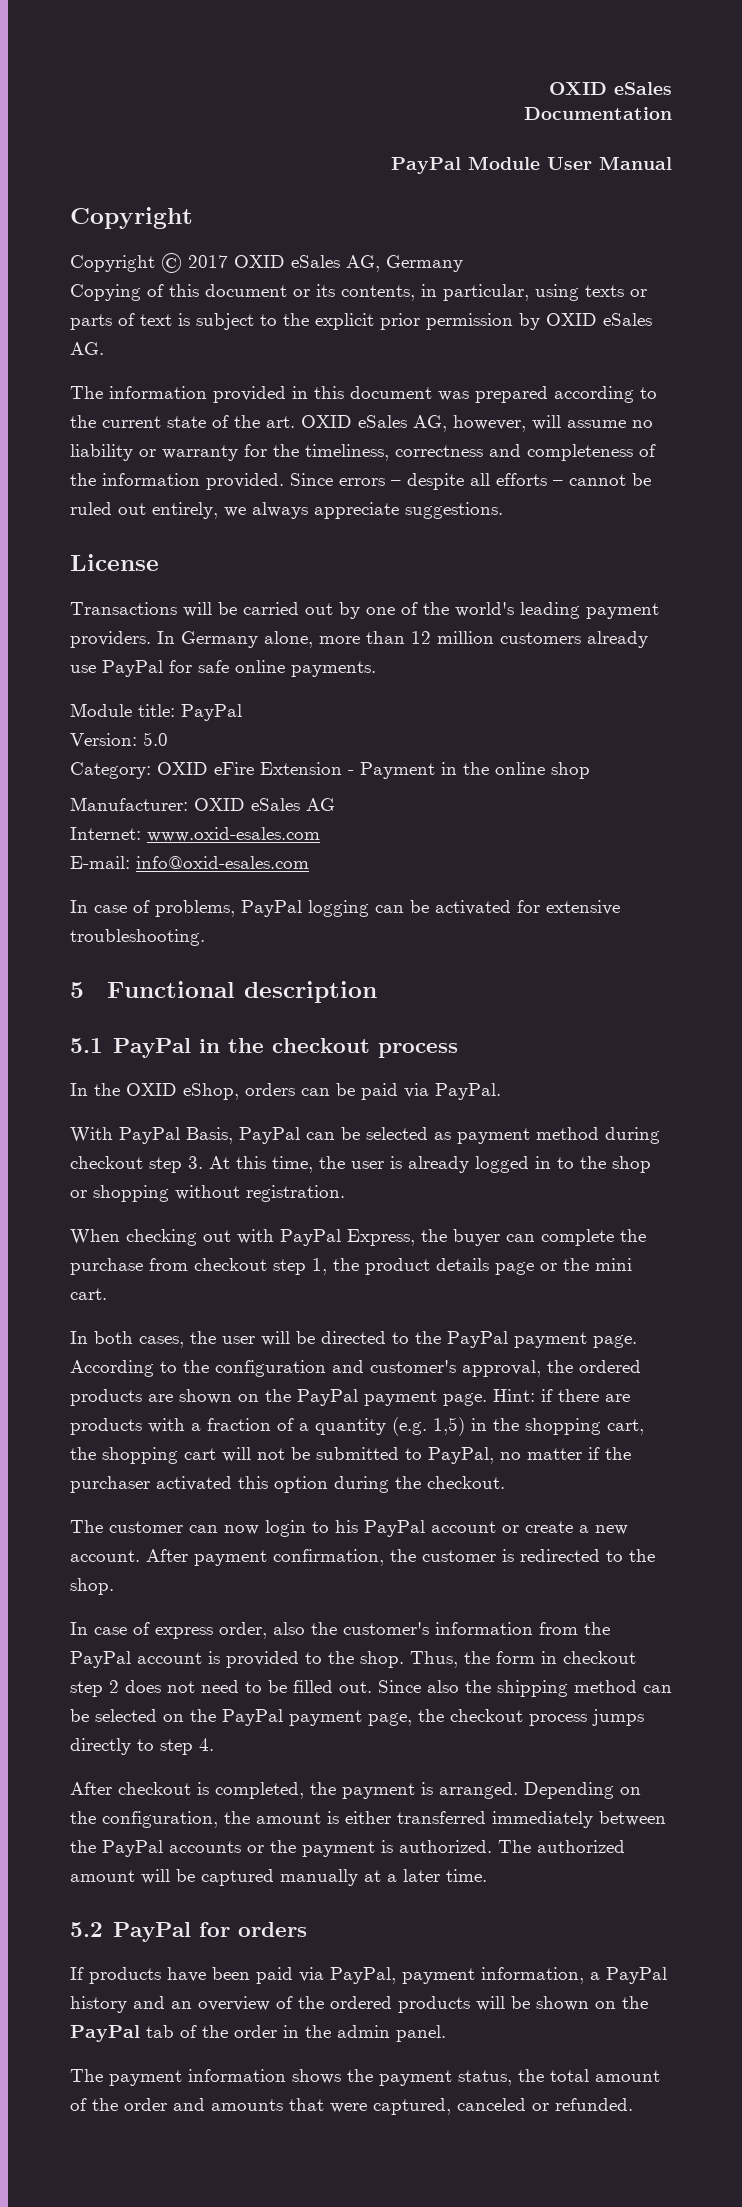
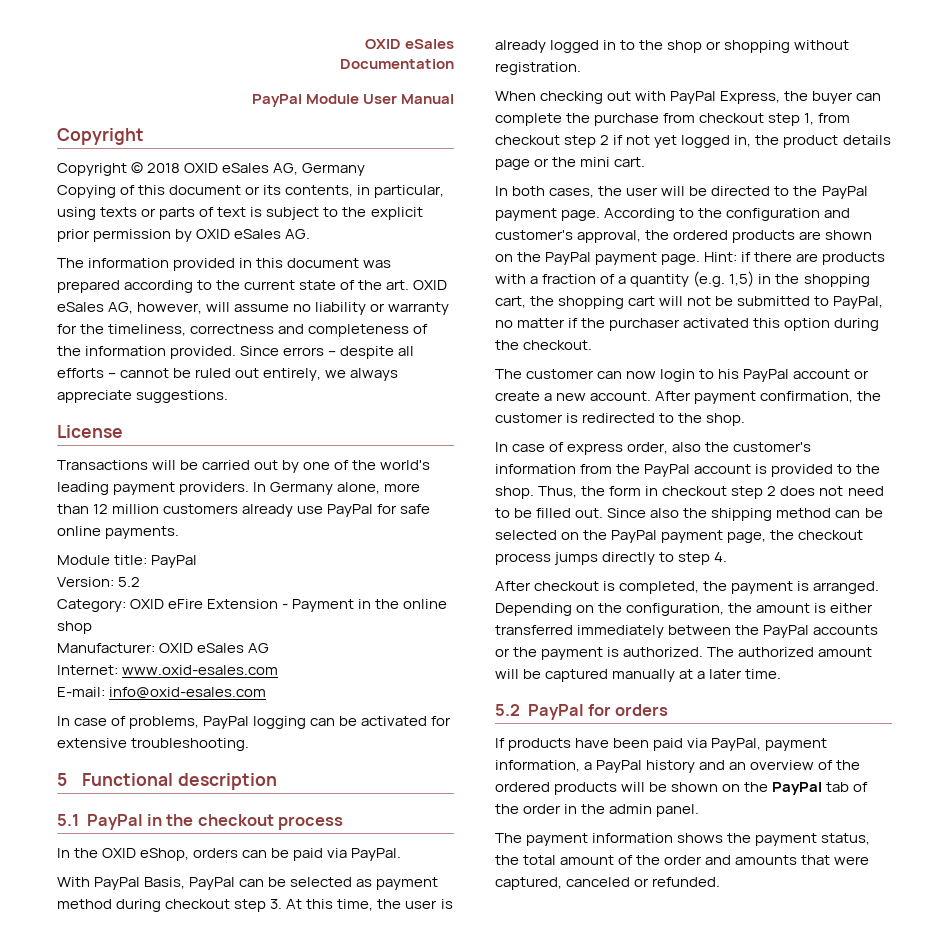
- Copyright © 2017 OXID eSales AG, Germany
+ Copyright © 2018 OXID eSales AG, Germany
- Version: 5.0
+ Version: 5.2
- When checking out with PayPal Express, the buyer can complete the purchase from checkout step 1, the product details page or the mini cart.
+ When checking out with PayPal Express, the buyer can complete the purchase from checkout step 1, from checkout step 2 if not yet logged in, the product details page or the mini cart.

